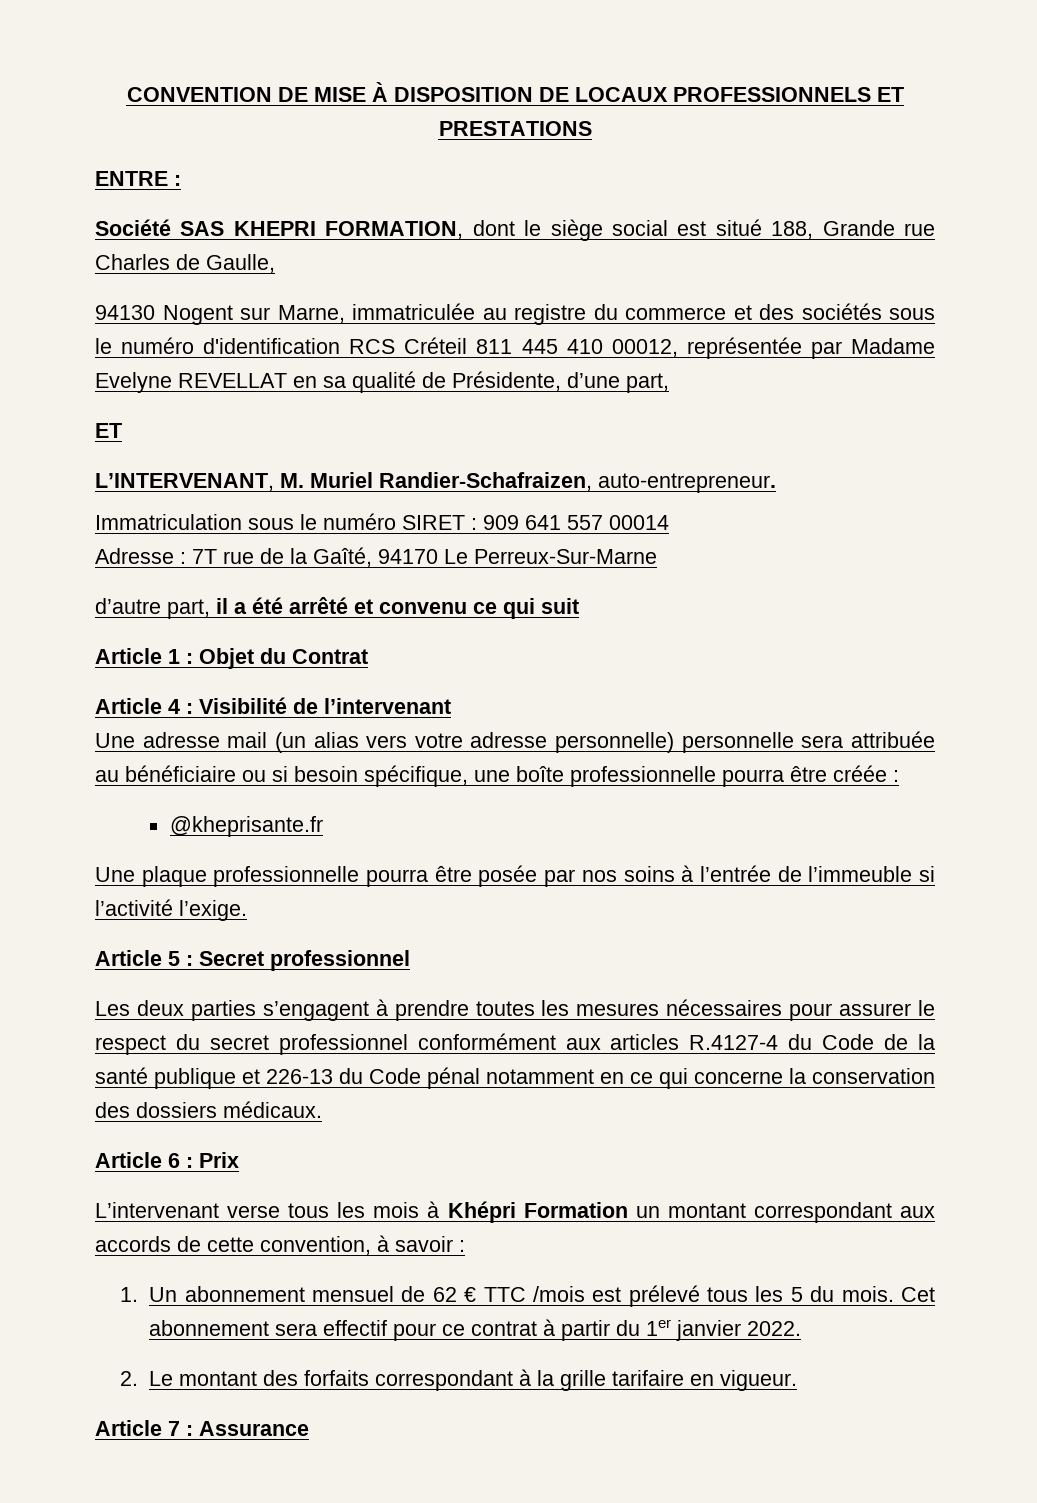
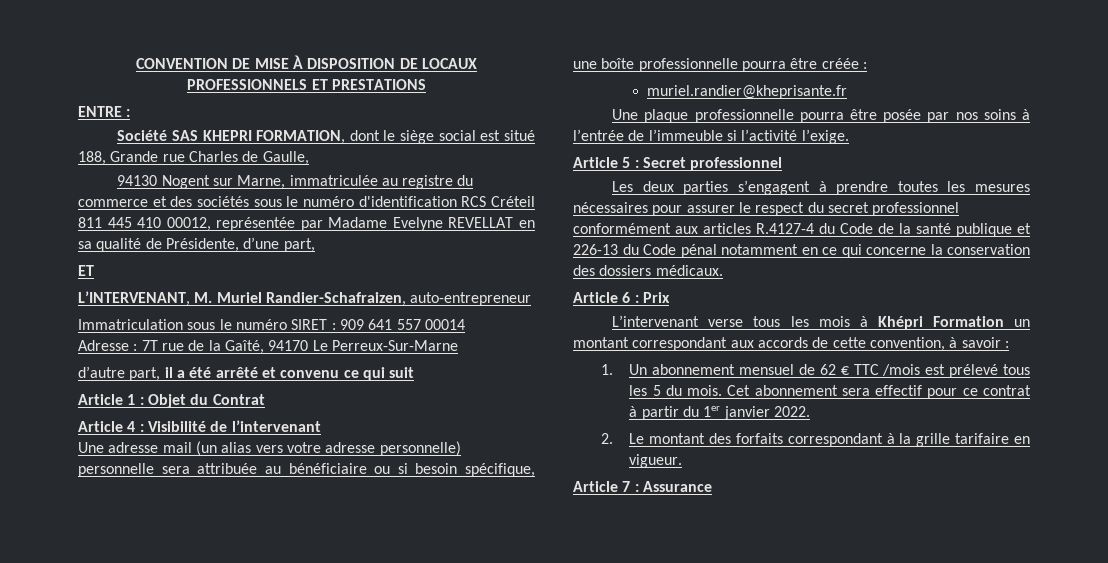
- L’INTERVENANT, M. Muriel Randier-Schafraizen, auto-entrepreneur.
+ L’INTERVENANT, M. Muriel Randier-Schafraizen, auto-entrepreneur
- @kheprisante.fr
+ muriel.randier@kheprisante.fr

